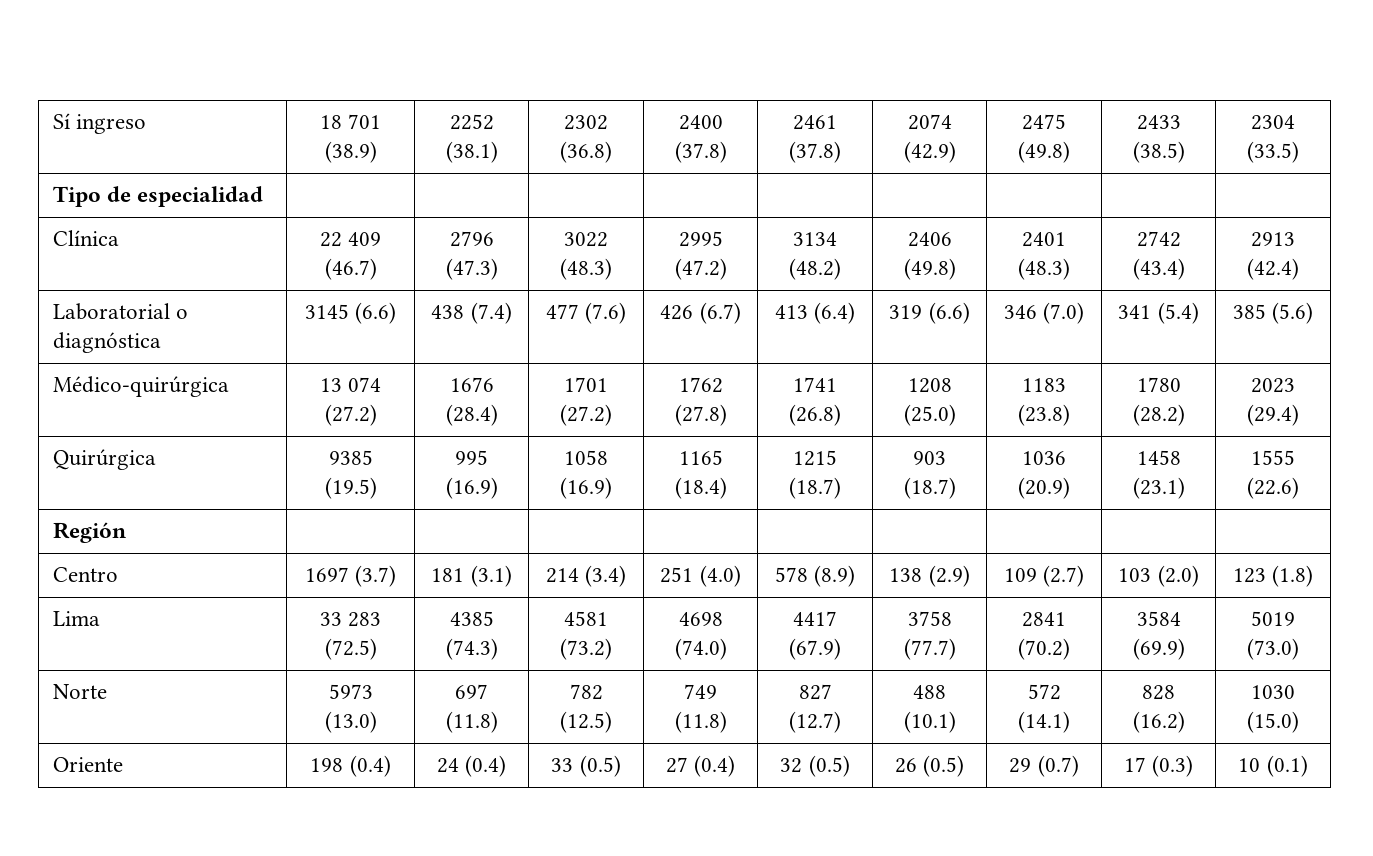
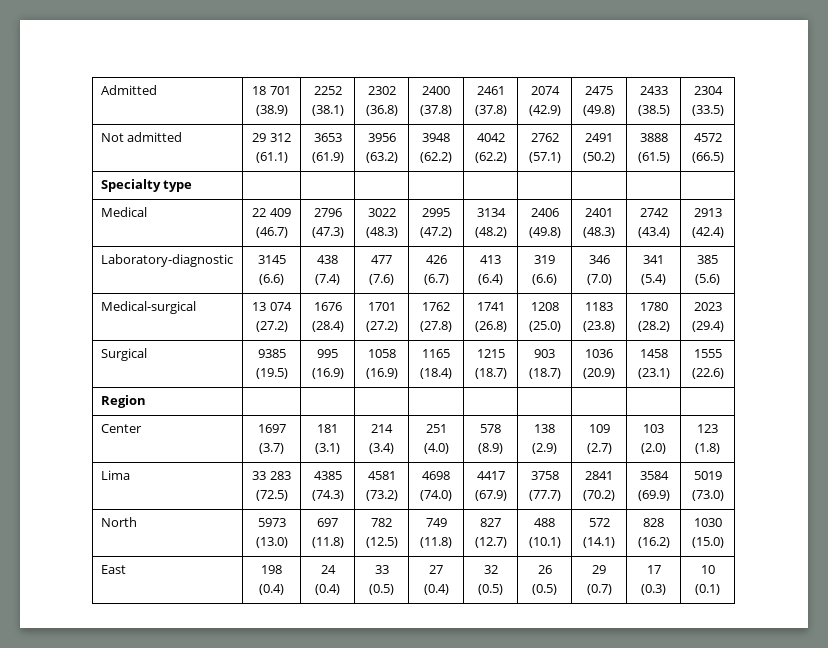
- Sí ingreso | 18 701 (38.9) | 2252 (38.1) | 2302 (36.8) | 2400 (37.8) | 2461 (37.8) | 2074 (42.9) | 2475 (49.8) | 2433 (38.5) | 2304 (33.5)
+ Admitted | 18 701 (38.9) | 2252 (38.1) | 2302 (36.8) | 2400 (37.8) | 2461 (37.8) | 2074 (42.9) | 2475 (49.8) | 2433 (38.5) | 2304 (33.5)
- Tipo de especialidad | | | | | | | | |
- Clínica | 22 409 (46.7) | 2796 (47.3) | 3022 (48.3) | 2995 (47.2) | 3134 (48.2) | 2406 (49.8) | 2401 (48.3) | 2742 (43.4) | 2913 (42.4)
+ Not admitted | 29 312 (61.1) | 3653 (61.9) | 3956 (63.2) | 3948 (62.2) | 4042 (62.2) | 2762 (57.1) | 2491 (50.2) | 3888 (61.5) | 4572 (66.5)
+ Specialty type | | | | | | | | |
+ Medical | 22 409 (46.7) | 2796 (47.3) | 3022 (48.3) | 2995 (47.2) | 3134 (48.2) | 2406 (49.8) | 2401 (48.3) | 2742 (43.4) | 2913 (42.4)
- Laboratorial o diagnóstica | 3145 (6.6) | 438 (7.4) | 477 (7.6) | 426 (6.7) | 413 (6.4) | 319 (6.6) | 346 (7.0) | 341 (5.4) | 385 (5.6)
+ Laboratory-diagnostic | 3145 (6.6) | 438 (7.4) | 477 (7.6) | 426 (6.7) | 413 (6.4) | 319 (6.6) | 346 (7.0) | 341 (5.4) | 385 (5.6)
- Médico-quirúrgica | 13 074 (27.2) | 1676 (28.4) | 1701 (27.2) | 1762 (27.8) | 1741 (26.8) | 1208 (25.0) | 1183 (23.8) | 1780 (28.2) | 2023 (29.4)
+ Medical-surgical | 13 074 (27.2) | 1676 (28.4) | 1701 (27.2) | 1762 (27.8) | 1741 (26.8) | 1208 (25.0) | 1183 (23.8) | 1780 (28.2) | 2023 (29.4)
- Quirúrgica | 9385 (19.5) | 995 (16.9) | 1058 (16.9) | 1165 (18.4) | 1215 (18.7) | 903 (18.7) | 1036 (20.9) | 1458 (23.1) | 1555 (22.6)
+ Surgical | 9385 (19.5) | 995 (16.9) | 1058 (16.9) | 1165 (18.4) | 1215 (18.7) | 903 (18.7) | 1036 (20.9) | 1458 (23.1) | 1555 (22.6)
- Región | | | | | | | | |
- Centro | 1697 (3.7) | 181 (3.1) | 214 (3.4) | 251 (4.0) | 578 (8.9) | 138 (2.9) | 109 (2.7) | 103 (2.0) | 123 (1.8)
+ Region | | | | | | | | |
+ Center | 1697 (3.7) | 181 (3.1) | 214 (3.4) | 251 (4.0) | 578 (8.9) | 138 (2.9) | 109 (2.7) | 103 (2.0) | 123 (1.8)
- Norte | 5973 (13.0) | 697 (11.8) | 782 (12.5) | 749 (11.8) | 827 (12.7) | 488 (10.1) | 572 (14.1) | 828 (16.2) | 1030 (15.0)
+ North | 5973 (13.0) | 697 (11.8) | 782 (12.5) | 749 (11.8) | 827 (12.7) | 488 (10.1) | 572 (14.1) | 828 (16.2) | 1030 (15.0)
- Oriente | 198 (0.4) | 24 (0.4) | 33 (0.5) | 27 (0.4) | 32 (0.5) | 26 (0.5) | 29 (0.7) | 17 (0.3) | 10 (0.1)
+ East | 198 (0.4) | 24 (0.4) | 33 (0.5) | 27 (0.4) | 32 (0.5) | 26 (0.5) | 29 (0.7) | 17 (0.3) | 10 (0.1)

